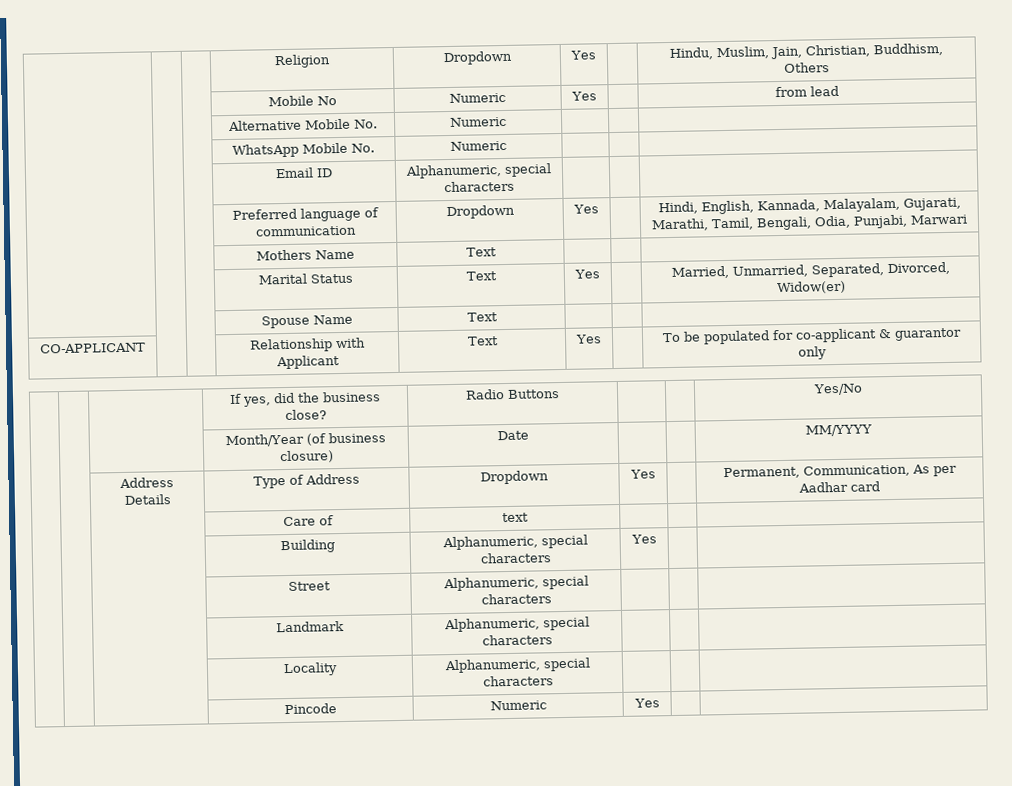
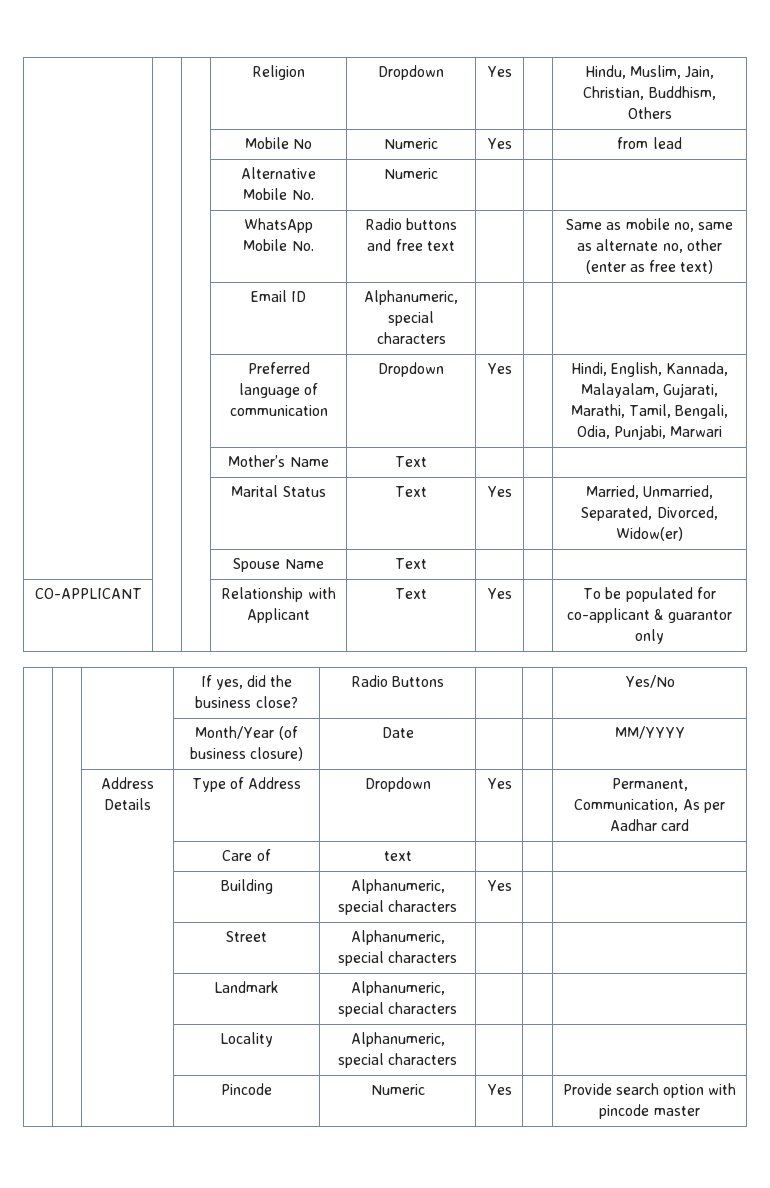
- | | | WhatsApp Mobile No. | Numeric | | |
+ | | | WhatsApp Mobile No. | Radio buttons and free text | | | Same as mobile no, same as alternate no, other (enter as free text)
- | | | Mothers Name | Text | | |
+ | | | Mother’s Name | Text | | |
- | | | Pincode | Numeric | Yes | |
+ | | | Pincode | Numeric | Yes | | Provide search option with pincode master

